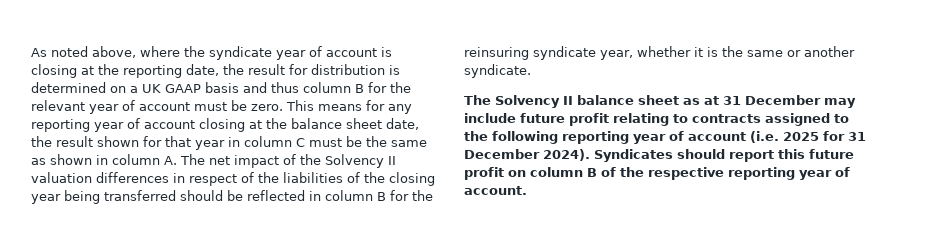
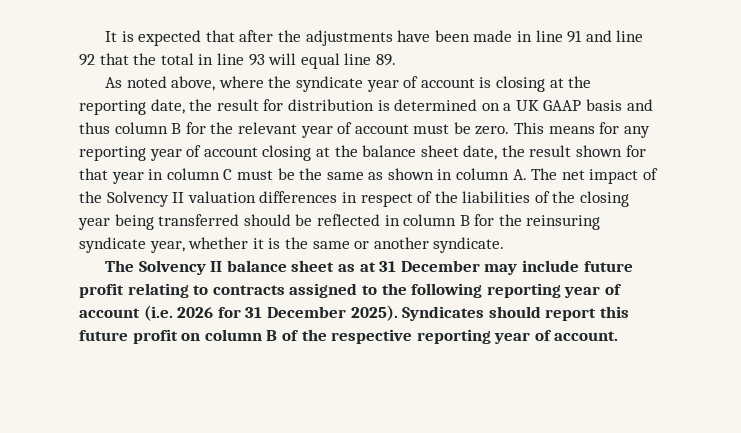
+ It is expected that after the adjustments have been made in line 91 and line 92 that the total in line 93 will equal line 89.
- The Solvency II balance sheet as at 31 December may include future profit relating to contracts assigned to the following reporting year of account (i.e. 2025 for 31 December 2024).
+ The Solvency II balance sheet as at 31 December may include future profit relating to contracts assigned to the following reporting year of account (i.e. 2026 for 31 December 2025).

